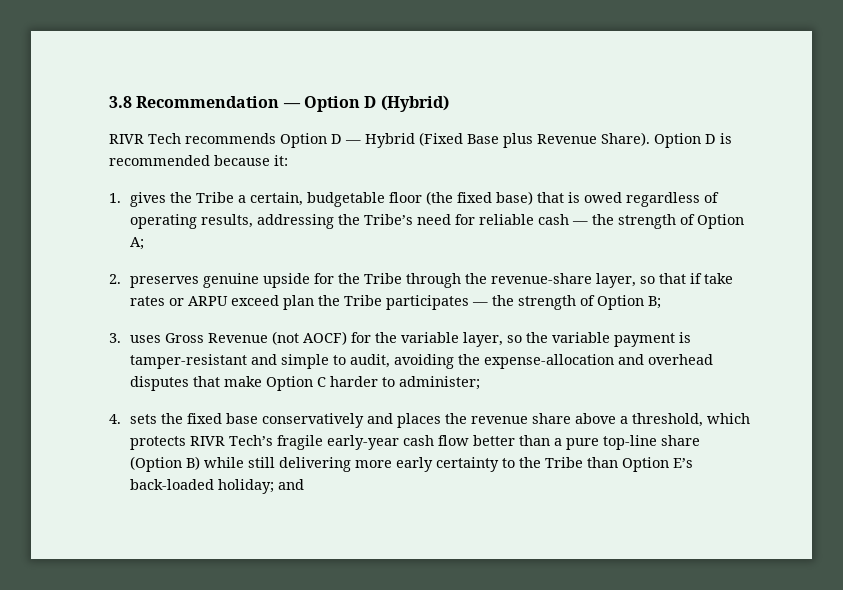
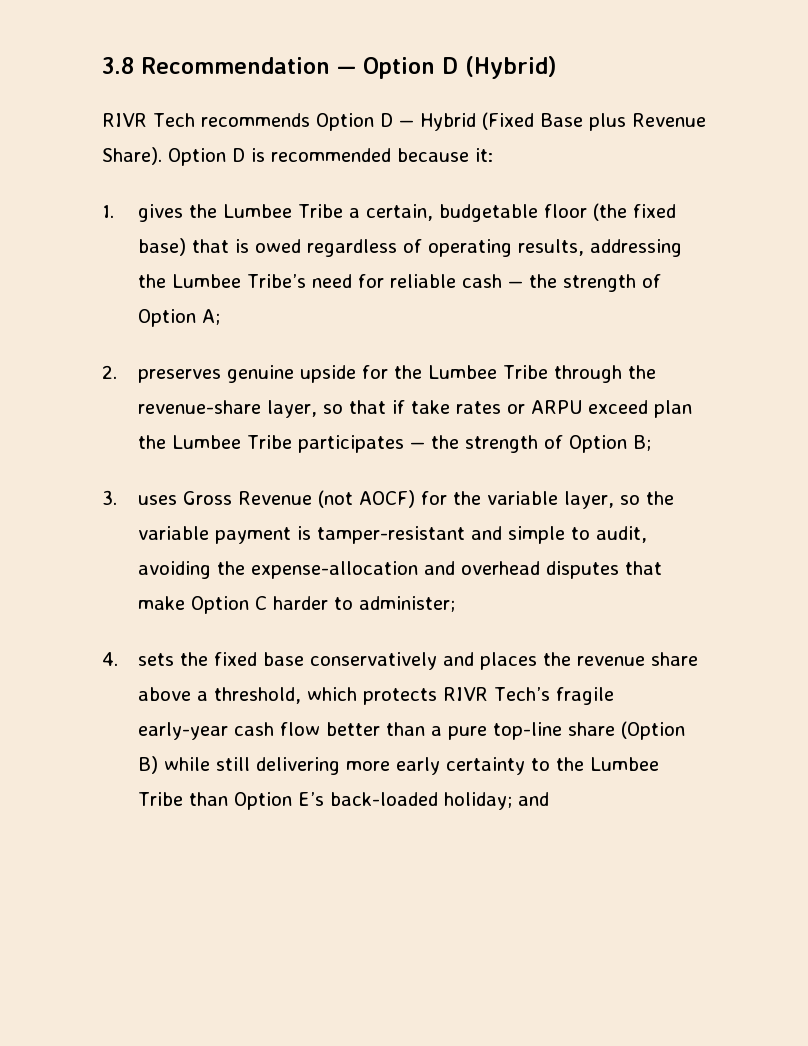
- 1. gives the Tribe a certain, budgetable floor (the fixed base) that is owed regardless of operating results, addressing the Tribe’s need for reliable cash — the strength of Option A;
+ 1. gives the Lumbee Tribe a certain, budgetable floor (the fixed base) that is owed regardless of operating results, addressing the Lumbee Tribe’s need for reliable cash — the strength of Option A;
- 2. preserves genuine upside for the Tribe through the revenue-share layer, so that if take rates or ARPU exceed plan the Tribe participates — the strength of Option B;
+ 2. preserves genuine upside for the Lumbee Tribe through the revenue-share layer, so that if take rates or ARPU exceed plan the Lumbee Tribe participates — the strength of Option B;
- 4. sets the fixed base conservatively and places the revenue share above a threshold, which protects RIVR Tech’s fragile early-year cash flow better than a pure top-line share (Option B) while still delivering more early certainty to the Tribe than Option E’s back-loaded holiday; and
+ 4. sets the fixed base conservatively and places the revenue share above a threshold, which protects RIVR Tech’s fragile early-year cash flow better than a pure top-line share (Option B) while still delivering more early certainty to the Lumbee Tribe than Option E’s back-loaded holiday; and

